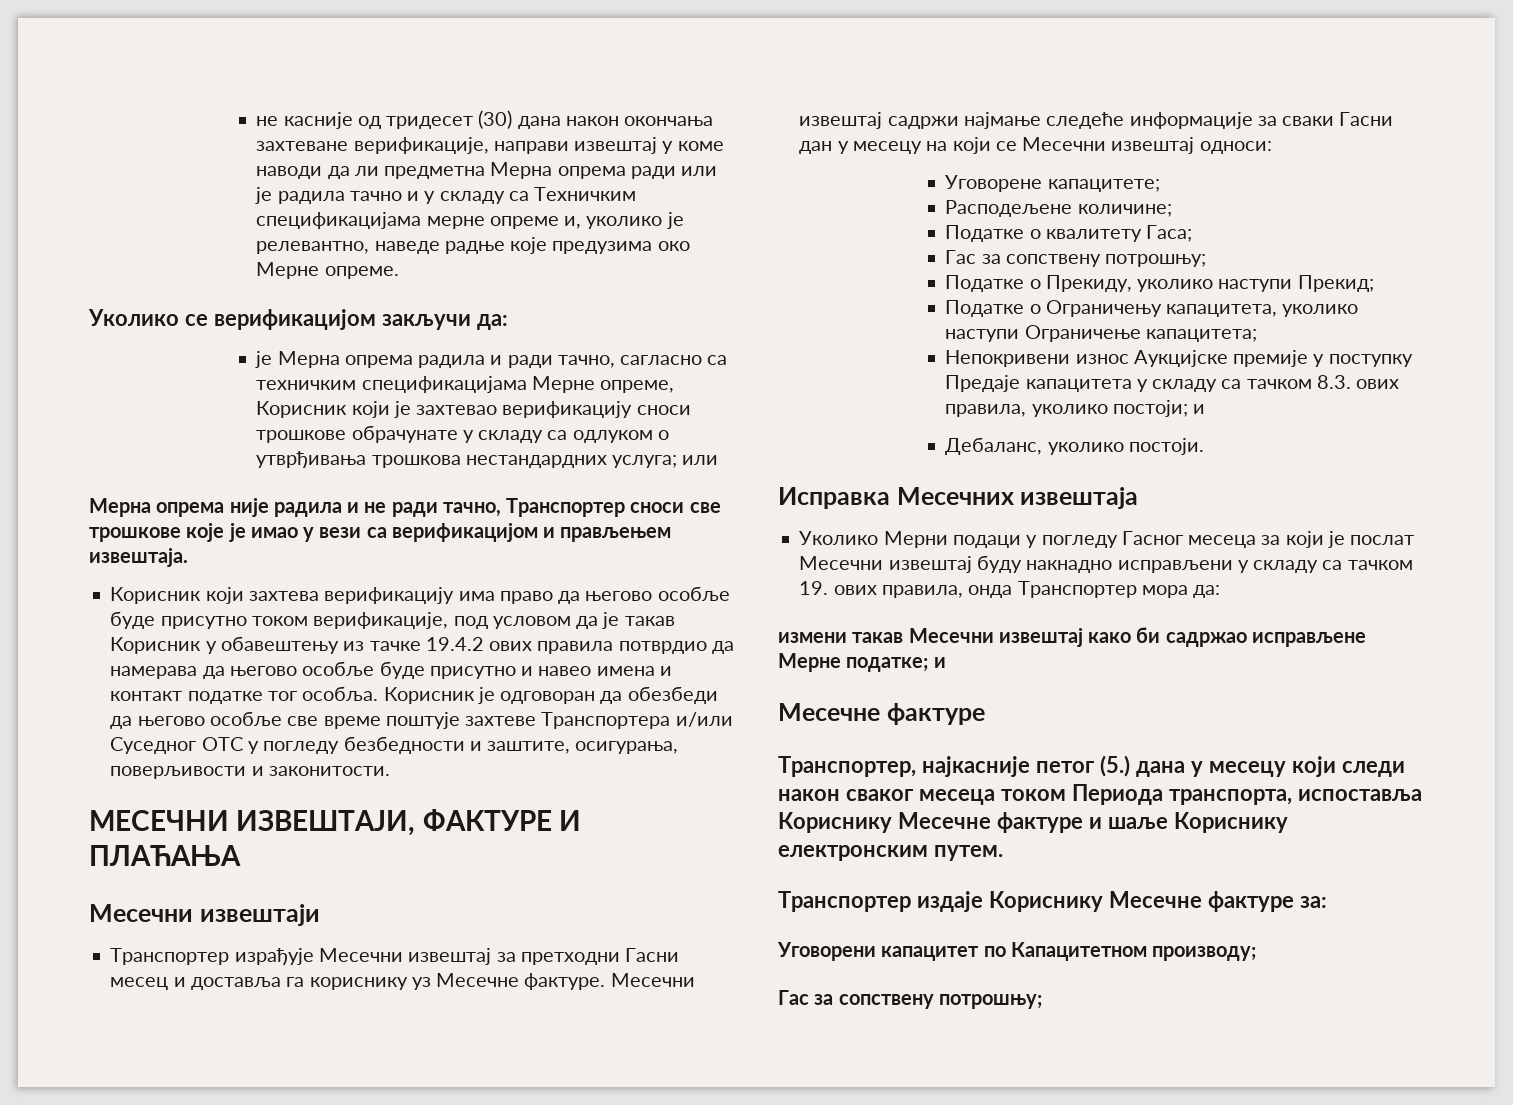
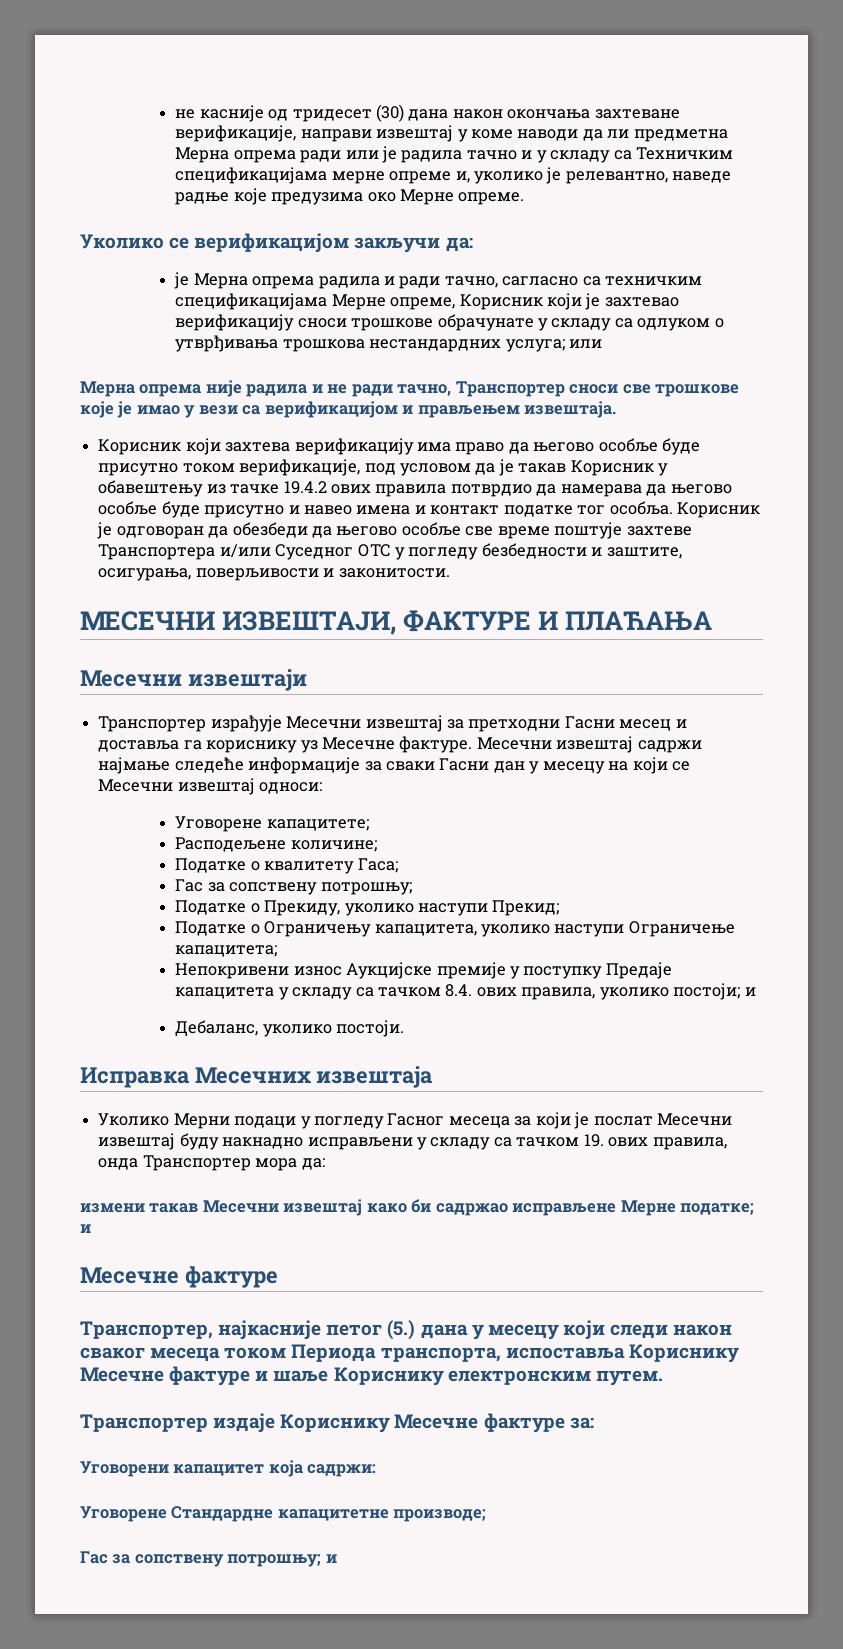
- Непокривени износ Аукцијске премије у поступку Предаје капацитета у складу са тачком 8.3. ових правила, уколико постоји; и
+ Непокривени износ Аукцијске премије у поступку Предаје капацитета у складу са тачком 8.4. ових правила, уколико постоји; и
- Уговорени капацитет по Капацитетном производу;
- Гас за сопствену потрошњу;
+ Уговорени капацитет која садржи:
+ Уговорене Стандардне капацитетне производе;
+ Гас за сопствену потрошњу; и

